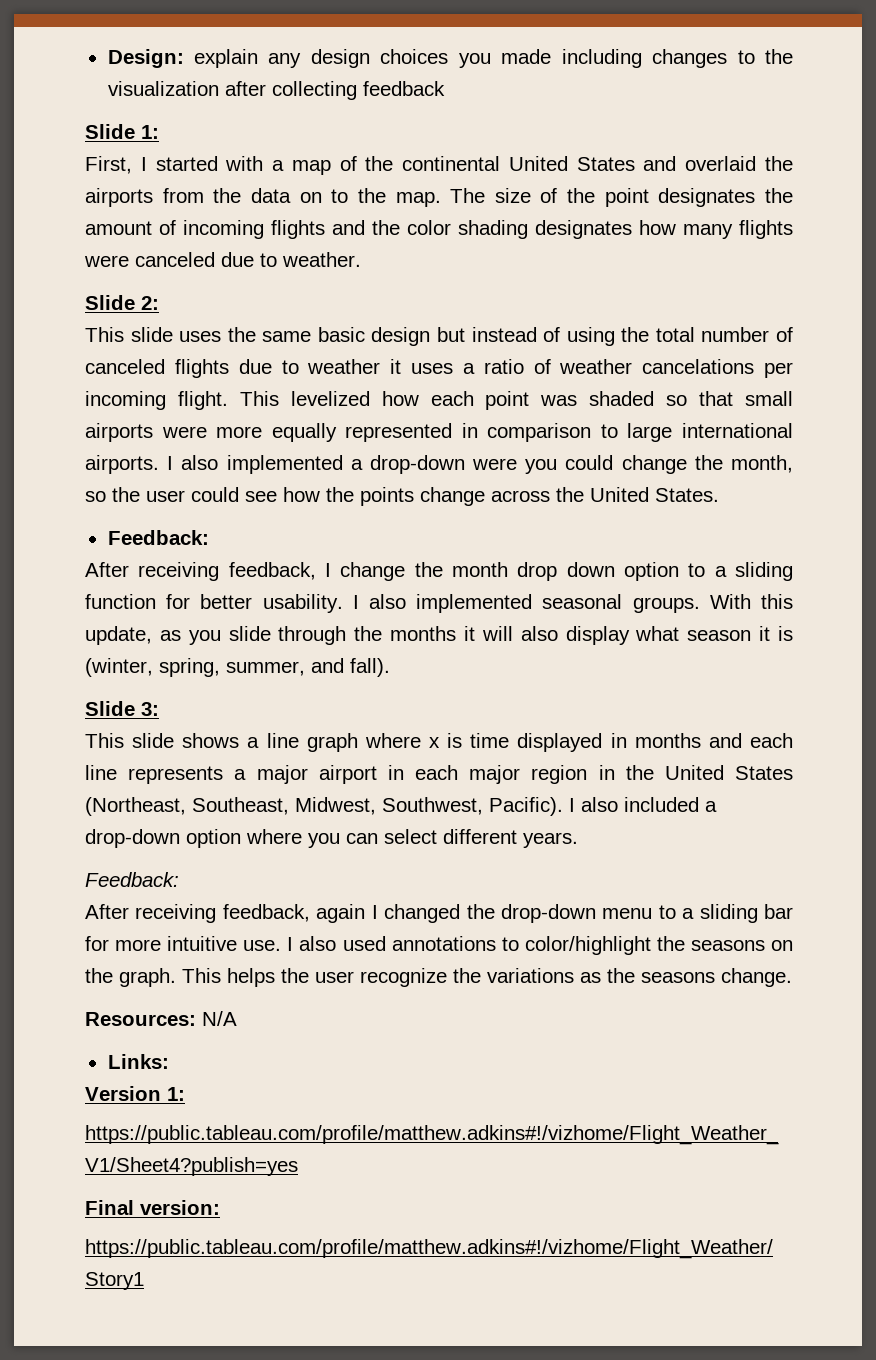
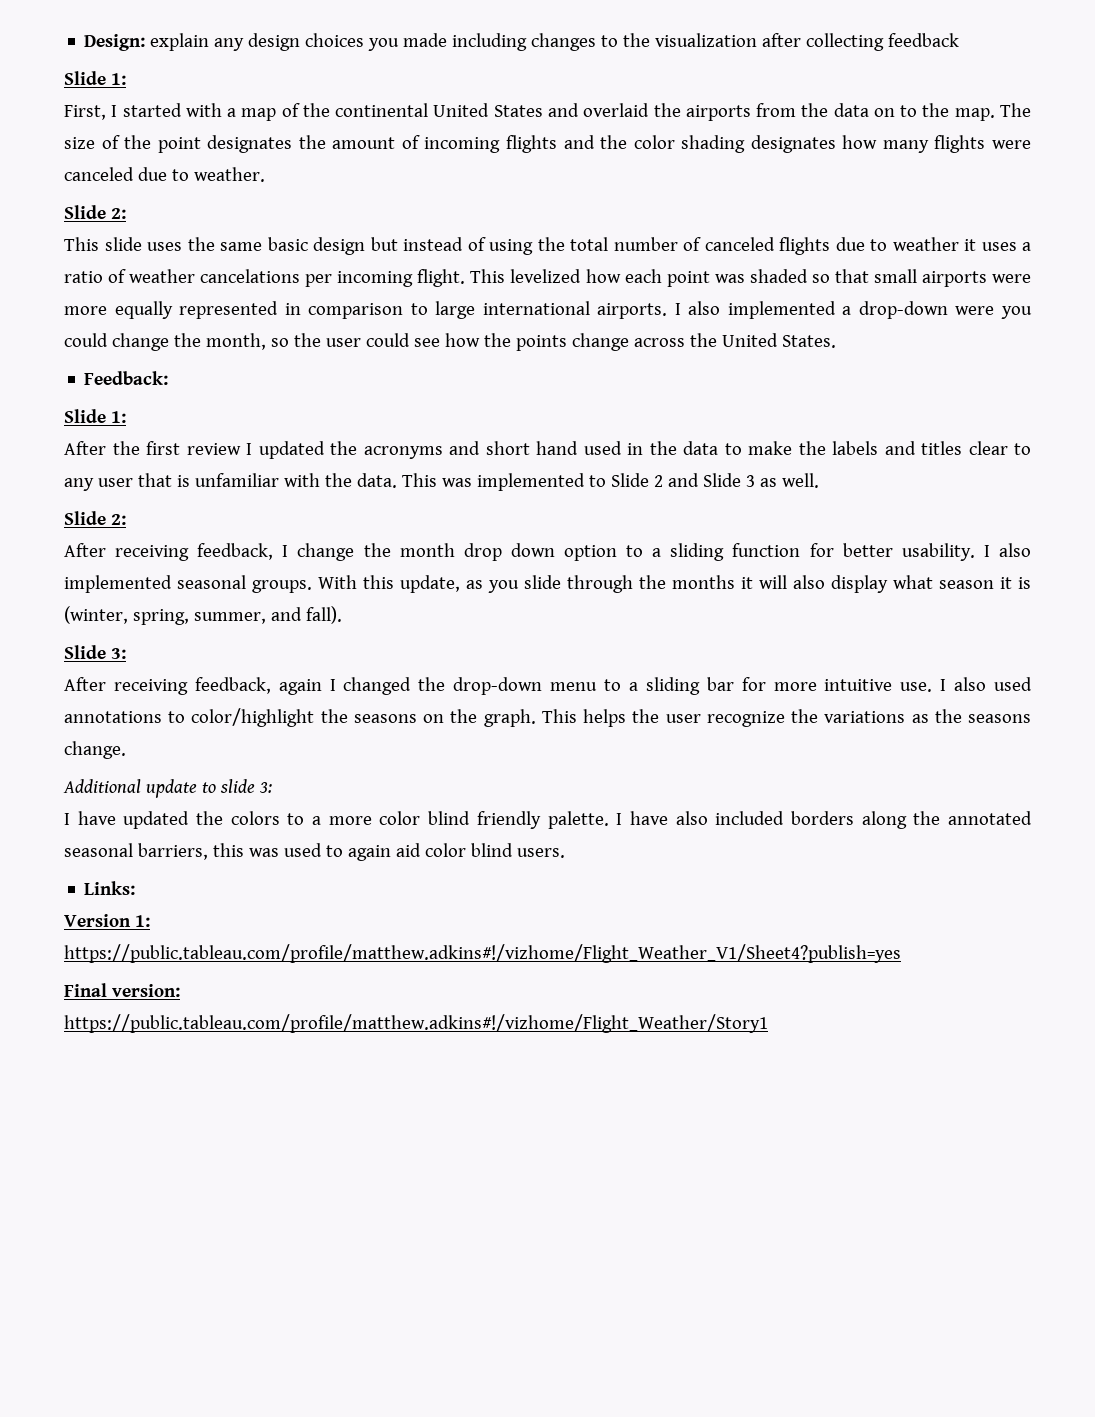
  I also implemented a drop-down were you could change the month, so the user could see how the points change across the United States.
  Feedback:
+ Slide 1:
+ After the first review I updated the acronyms and short hand used in the data to make the labels and titles clear to any user that is unfamiliar with the data. This was implemented to Slide 2 and Slide 3 as well.
+ Slide 2:
- This slide shows a line graph where x is time displayed in months and each line represents a major airport in each major region in the United States (Northeast, Southeast, Midwest, Southwest, Pacific). I also included a drop-down option where you can select different years.
- Feedback:
- Resources: N/A
+ Additional update to slide 3:
+ I have updated the colors to a more color blind friendly palette. I have also included borders along the annotated seasonal barriers, this was used to again aid color blind users.

